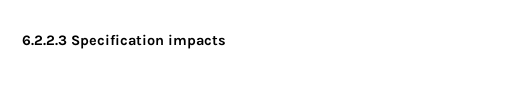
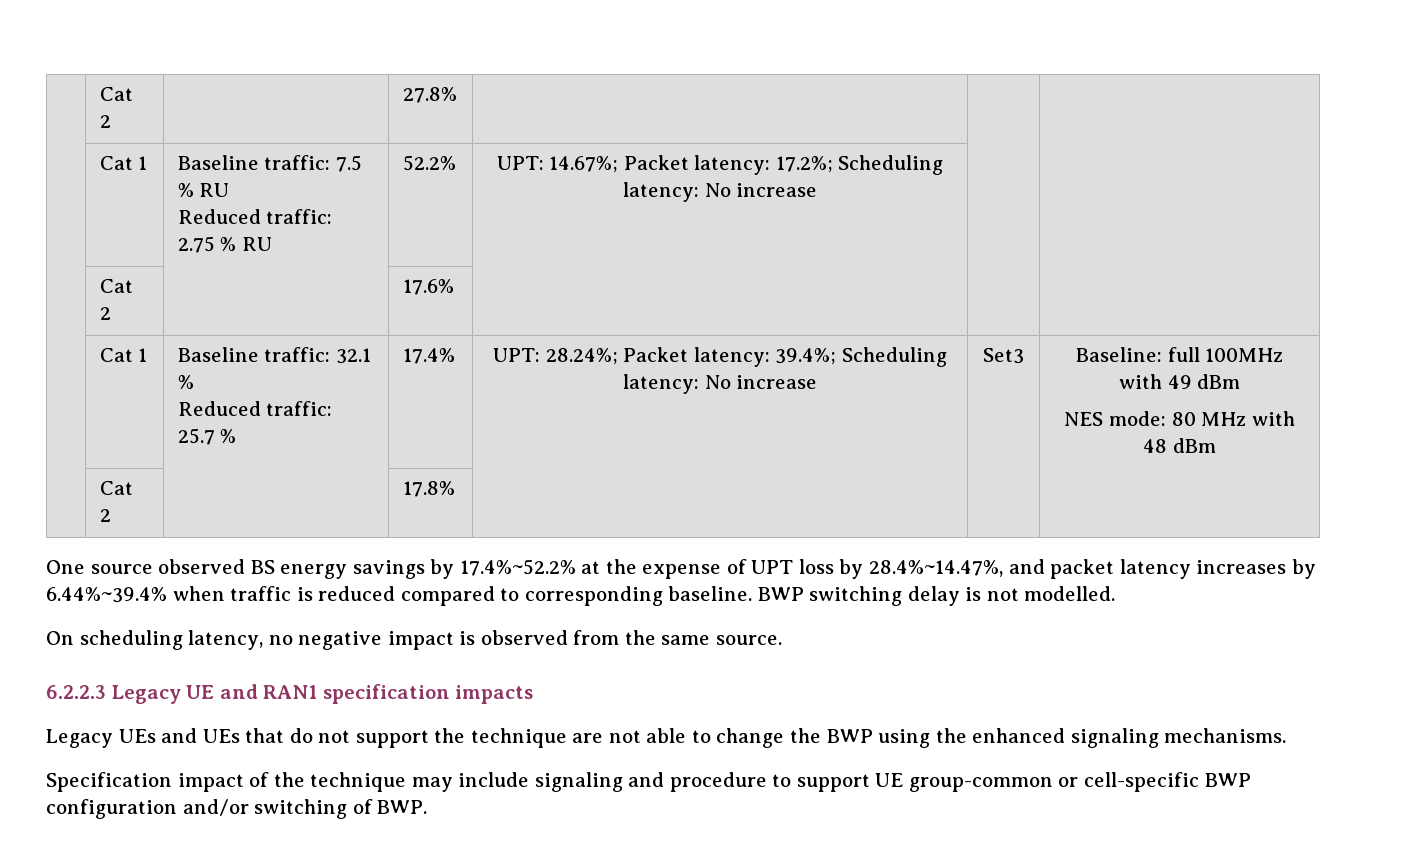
- 6.2.2.3 Specification impacts
+ | Cat 2 | | 27.8% | | |
+ | Cat 1 | Baseline traffic: 7.5 % RU
+ Reduced traffic: 2.75 % RU | 52.2% | UPT: 14.67%; Packet latency: 17.2%; Scheduling latency: No increase | |
+ | Cat 2 | | 17.6% | | |
+ | Cat 1 | Baseline traffic: 32.1 %
+ Reduced traffic: 25.7 % | 17.4% | UPT: 28.24%; Packet latency: 39.4%; Scheduling latency: No increase | Set3 | Baseline: full 100MHz with 49 dBm
+ NES mode: 80 MHz with 48 dBm
+ | Cat 2 | | 17.8% | | |
+ One source observed BS energy savings by 17.4%~52.2% at the expense of UPT loss by 28.4%~14.47%, and packet latency increases by 6.44%~39.4% when traffic is reduced compared to corresponding baseline. BWP switching delay is not modelled.
+ On scheduling latency, no negative impact is observed from the same source.
+ 6.2.2.3 Legacy UE and RAN1 specification impacts
+ Legacy UEs and UEs that do not support the technique are not able to change the BWP using the enhanced signaling mechanisms.
+ Specification impact of the technique may include signaling and procedure to support UE group-common or cell-specific BWP configuration and/or switching of BWP.

